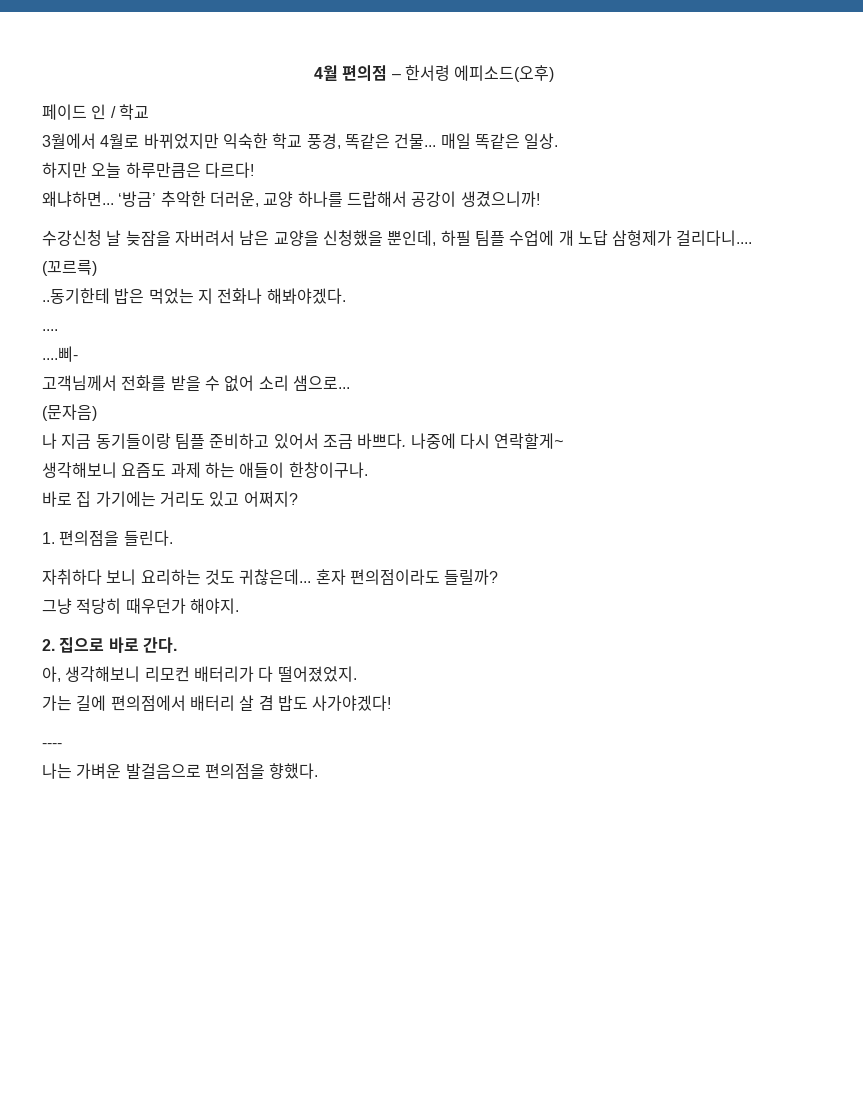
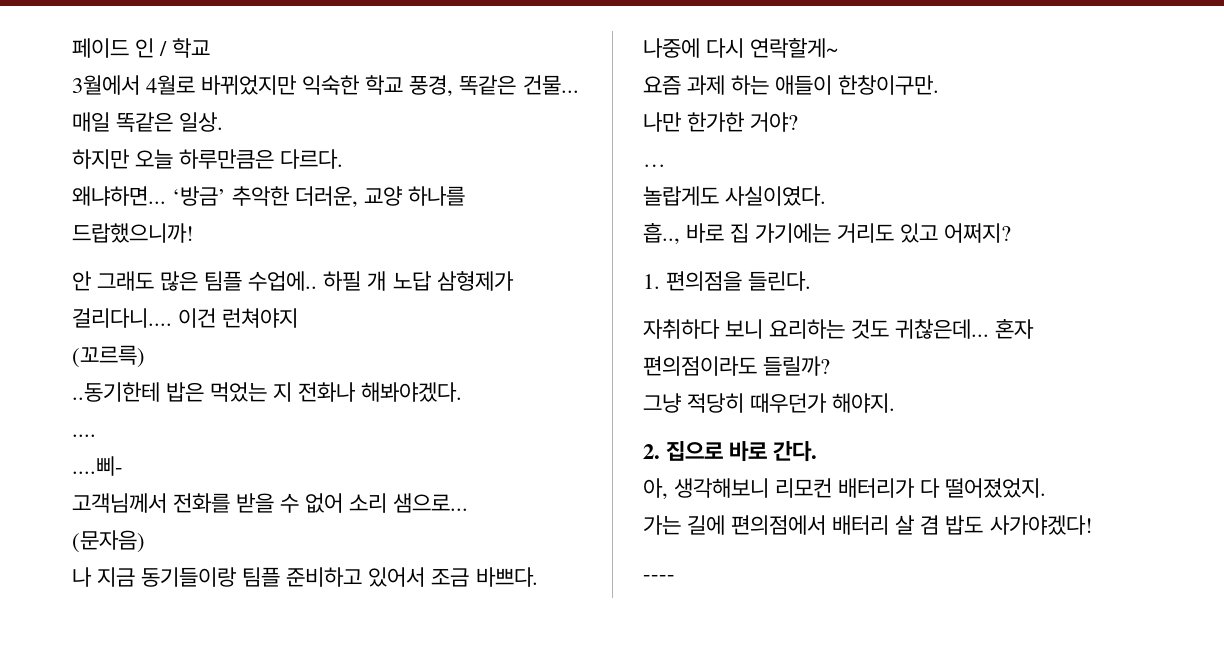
- 4월 편의점 – 한서령 에피소드(오후)
- 하지만 오늘 하루만큼은 다르다!
+ 하지만 오늘 하루만큼은 다르다.
- ‘방금’ 추악한 더러운, 교양 하나를 드랍해서 공강이 생겼으니까!
- 수강신청 날 늦잠을 자버려서 남은 교양을 신청했을 뿐인데, 하필 팀플 수업에 개 노답 삼형제가 걸리다니....
+ ‘방금’ 추악한 더러운, 교양 하나를 드랍했으니까!
+ 안 그래도 많은 팀플 수업에.. 하필 개 노답 삼형제가 걸리다니.... 이건 런쳐야지
- 생각해보니 요즘도 과제 하는 애들이 한창이구나.
- 바로 집 가기에는 거리도 있고 어쩌지?
+ 요즘 과제 하는 애들이 한창이구만.
+ 나만 한가한 거야?
+ …
+ 놀랍게도 사실이였다.
+ 흡.., 바로 집 가기에는 거리도 있고 어쩌지?
- 나는 가벼운 발걸음으로 편의점을 향했다.

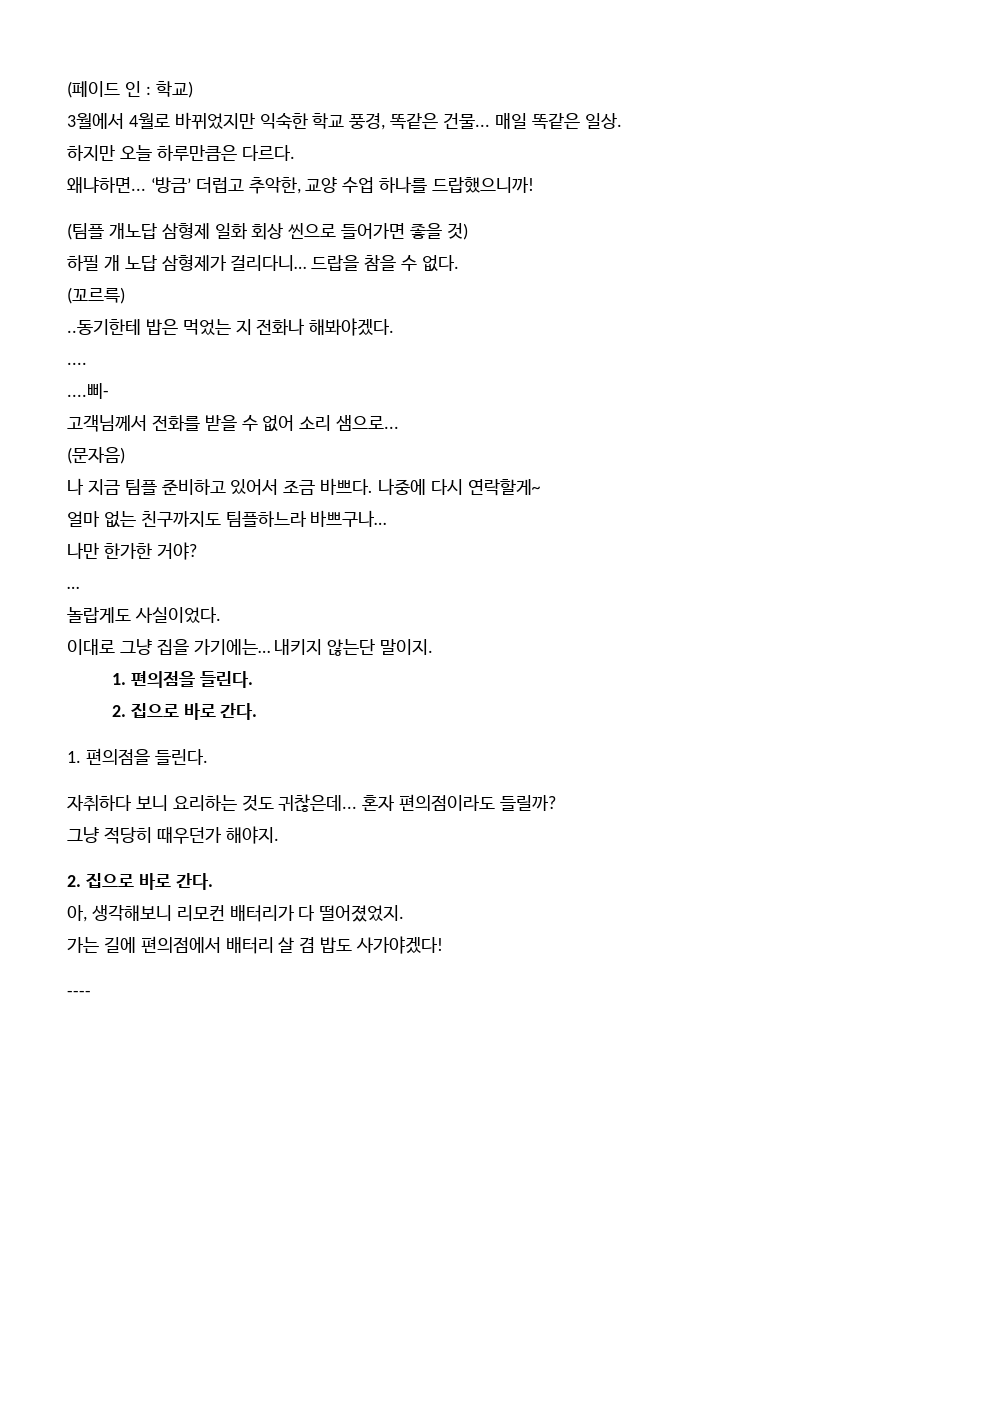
- 페이드 인 / 학교
+ (페이드 인 : 학교)
- ‘방금’ 추악한 더러운, 교양 하나를 드랍했으니까!
- 안 그래도 많은 팀플 수업에.. 하필 개 노답 삼형제가 걸리다니.... 이건 런쳐야지
+ ‘방금’ 더럽고 추악한, 교양 수업 하나를 드랍했으니까!
+ (팀플 개노답 삼형제 일화 회상 씬으로 들어가면 좋을 것)
+ 하필 개 노답 삼형제가 걸리다니… 드랍을 참을 수 없다.
- 나 지금 동기들이랑 팀플 준비하고 있어서 조금 바쁘다.
+ 나 지금 팀플 준비하고 있어서 조금 바쁘다.
- 요즘 과제 하는 애들이 한창이구만.
+ 얼마 없는 친구까지도 팀플하느라 바쁘구나…
- 놀랍게도 사실이였다.
- 흡.., 바로 집 가기에는 거리도 있고 어쩌지?
+ 놀랍게도 사실이었다.
+ 이대로 그냥 집을 가기에는… 내키지 않는단 말이지.
+ 1. 편의점을 들린다.
+ 2. 집으로 바로 간다.

